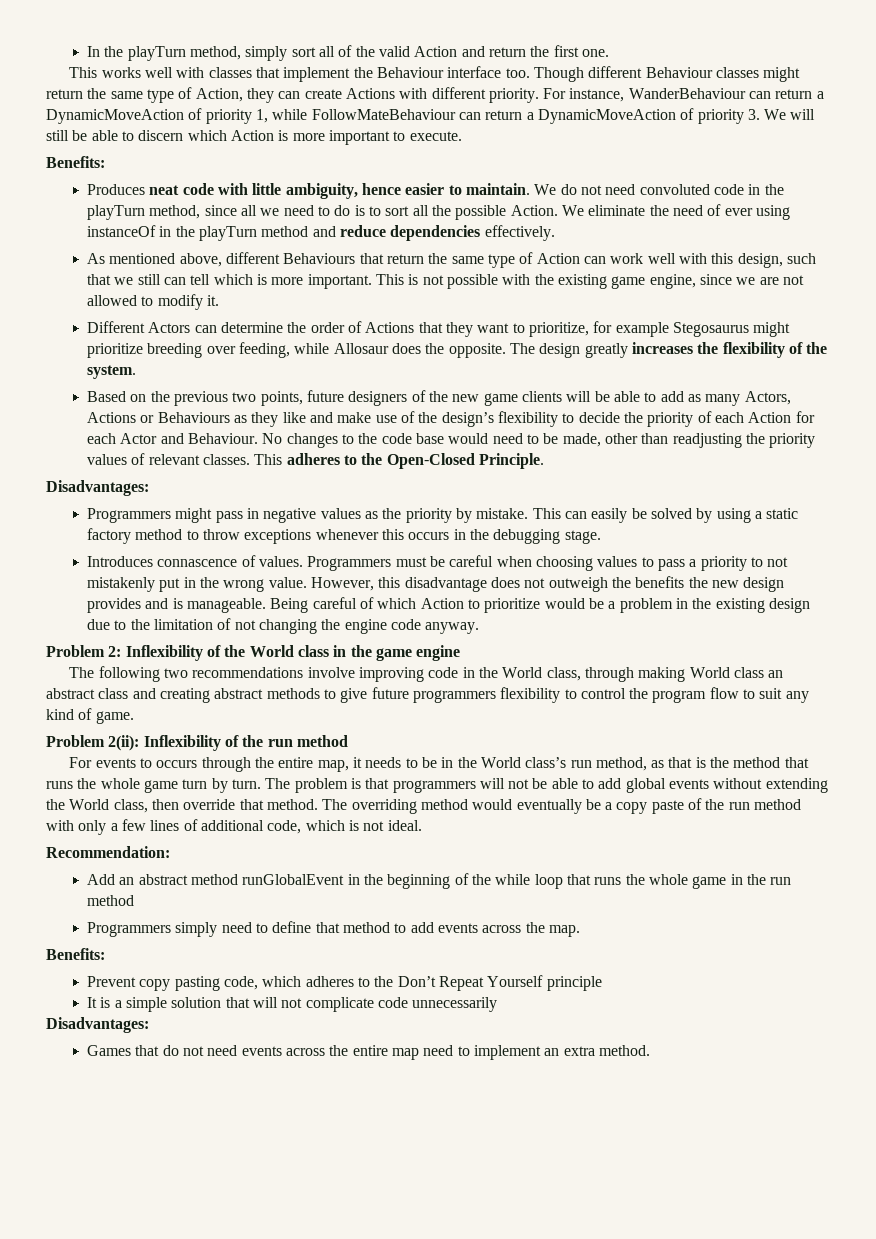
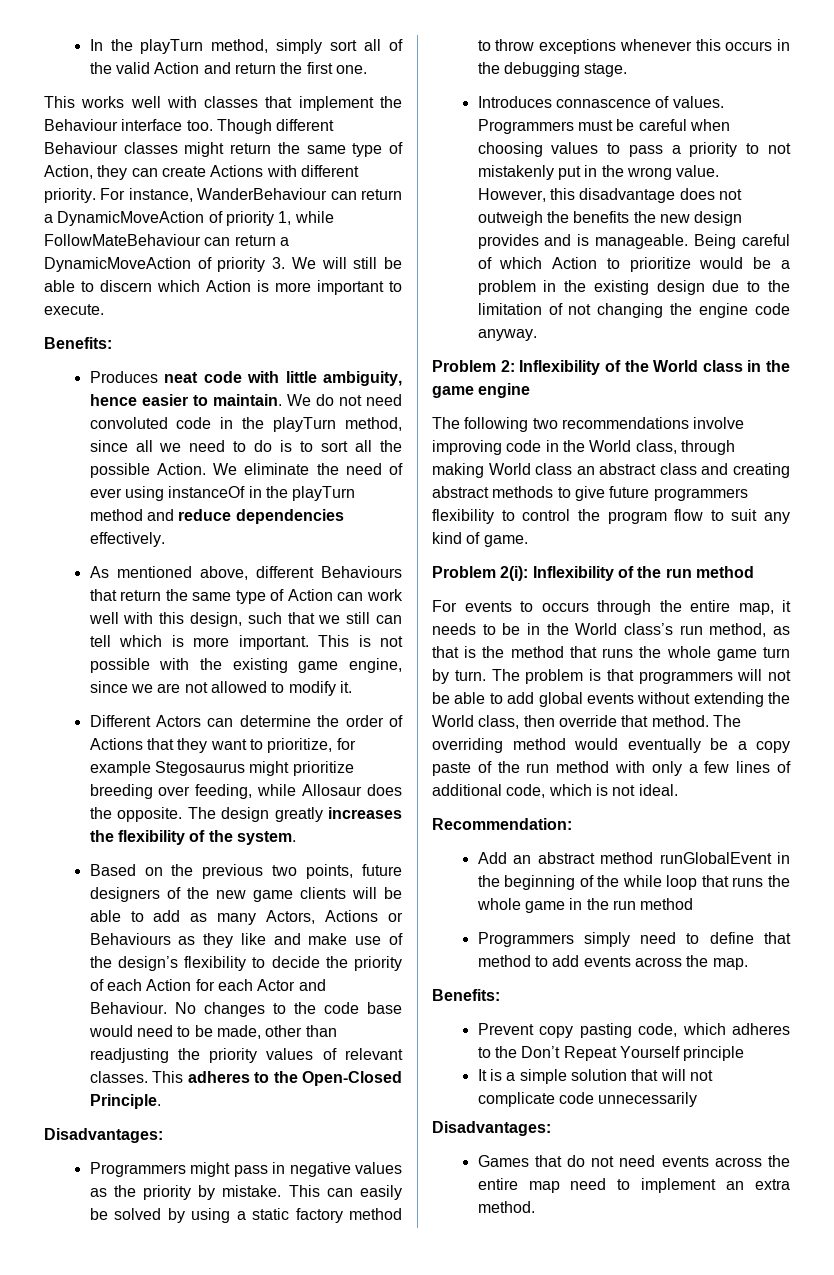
- Problem 2(ii): Inflexibility of the run method
+ Problem 2(i): Inflexibility of the run method

